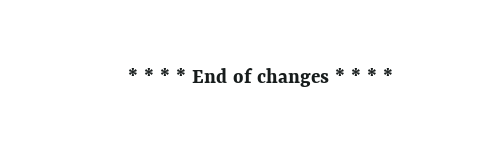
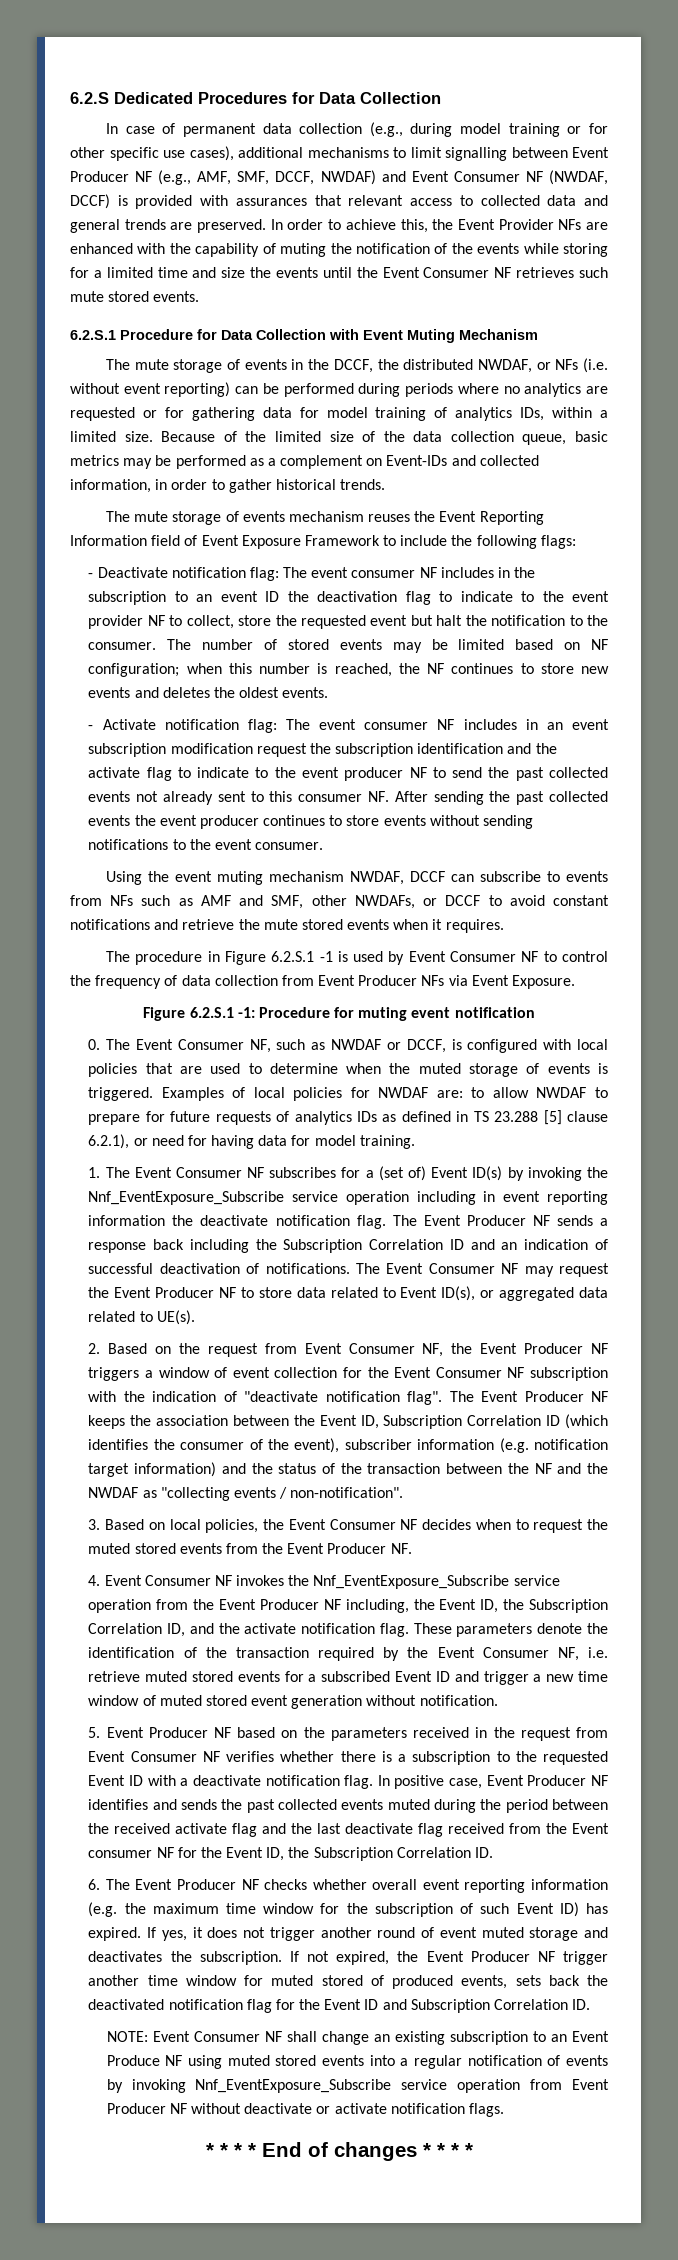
+ 6.2.S Dedicated Procedures for Data Collection
+ In case of permanent data collection (e.g., during model training or for other specific use cases), additional mechanisms to limit signalling between Event Producer NF (e.g., AMF, SMF, DCCF, NWDAF) and Event Consumer NF (NWDAF, DCCF) is provided with assurances that relevant access to collected data and general trends are preserved. In order to achieve this, the Event Provider NFs are enhanced with the capability of muting the notification of the events while storing for a limited time and size the events until the Event Consumer NF retrieves such mute stored events.
+ 6.2.S.1 Procedure for Data Collection with Event Muting Mechanism
+ The mute storage of events in the DCCF, the distributed NWDAF, or NFs (i.e. without event reporting) can be performed during periods where no analytics are requested or for gathering data for model training of analytics IDs, within a limited size. Because of the limited size of the data collection queue, basic metrics may be performed as a complement on Event-IDs and collected information, in order to gather historical trends.
+ The mute storage of events mechanism reuses the Event Reporting Information field of Event Exposure Framework to include the following flags:
+ - Deactivate notification flag: The event consumer NF includes in the subscription to an event ID the deactivation flag to indicate to the event provider NF to collect, store the requested event but halt the notification to the consumer. The number of stored events may be limited based on NF configuration; when this number is reached, the NF continues to store new events and deletes the oldest events.
+ - Activate notification flag: The event consumer NF includes in an event subscription modification request the subscription identification and the activate flag to indicate to the event producer NF to send the past collected events not already sent to this consumer NF. After sending the past collected events the event producer continues to store events without sending notifications to the event consumer.
+ Using the event muting mechanism NWDAF, DCCF can subscribe to events from NFs such as AMF and SMF, other NWDAFs, or DCCF to avoid constant notifications and retrieve the mute stored events when it requires.
+ The procedure in Figure 6.2.S.1 -1 is used by Event Consumer NF to control the frequency of data collection from Event Producer NFs via Event Exposure.
+ Figure 6.2.S.1 -1: Procedure for muting event notification
+ 0. The Event Consumer NF, such as NWDAF or DCCF, is configured with local policies that are used to determine when the muted storage of events is triggered. Examples of local policies for NWDAF are: to allow NWDAF to prepare for future requests of analytics IDs as defined in TS 23.288 [5] clause 6.2.1), or need for having data for model training.
+ 1. The Event Consumer NF subscribes for a (set of) Event ID(s) by invoking the Nnf_EventExposure_Subscribe service operation including in event reporting information the deactivate notification flag. The Event Producer NF sends a response back including the Subscription Correlation ID and an indication of successful deactivation of notifications. The Event Consumer NF may request the Event Producer NF to store data related to Event ID(s), or aggregated data related to UE(s).
+ 2. Based on the request from Event Consumer NF, the Event Producer NF triggers a window of event collection for the Event Consumer NF subscription with the indication of "deactivate notification flag". The Event Producer NF keeps the association between the Event ID, Subscription Correlation ID (which identifies the consumer of the event), subscriber information (e.g. notification target information) and the status of the transaction between the NF and the NWDAF as "collecting events / non-notification".
+ 3. Based on local policies, the Event Consumer NF decides when to request the muted stored events from the Event Producer NF.
+ 4. Event Consumer NF invokes the Nnf_EventExposure_Subscribe service operation from the Event Producer NF including, the Event ID, the Subscription Correlation ID, and the activate notification flag. These parameters denote the identification of the transaction required by the Event Consumer NF, i.e. retrieve muted stored events for a subscribed Event ID and trigger a new time window of muted stored event generation without notification.
+ 5. Event Producer NF based on the parameters received in the request from Event Consumer NF verifies whether there is a subscription to the requested Event ID with a deactivate notification flag. In positive case, Event Producer NF identifies and sends the past collected events muted during the period between the received activate flag and the last deactivate flag received from the Event consumer NF for the Event ID, the Subscription Correlation ID.
+ 6. The Event Producer NF checks whether overall event reporting information (e.g. the maximum time window for the subscription of such Event ID) has expired. If yes, it does not trigger another round of event muted storage and deactivates the subscription. If not expired, the Event Producer NF trigger another time window for muted stored of produced events, sets back the deactivated notification flag for the Event ID and Subscription Correlation ID.
+ NOTE: Event Consumer NF shall change an existing subscription to an Event Produce NF using muted stored events into a regular notification of events by invoking Nnf_EventExposure_Subscribe service operation from Event Producer NF without deactivate or activate notification flags.

